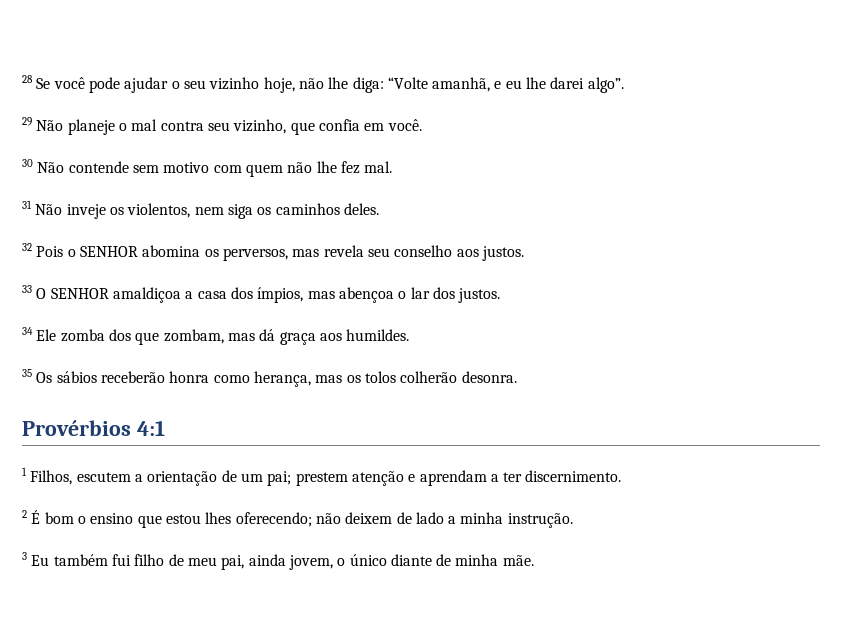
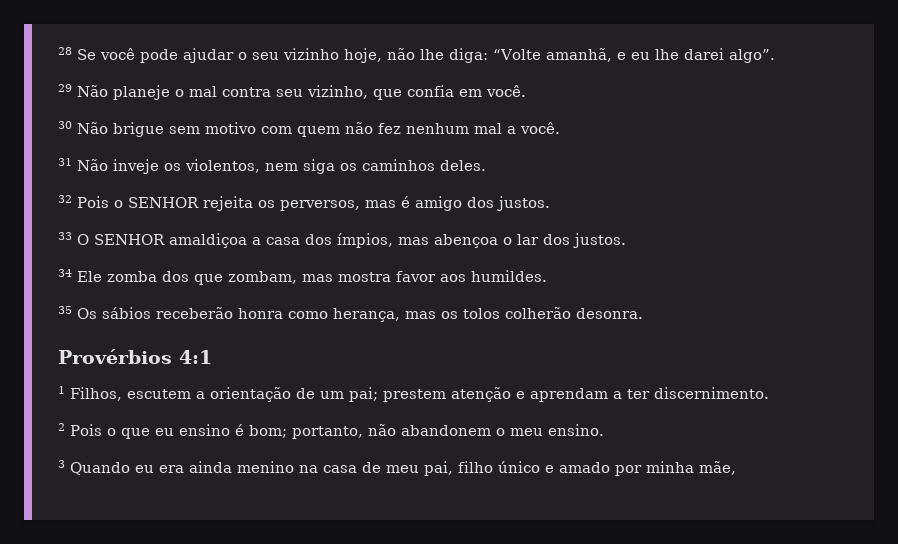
- 30 Não contende sem motivo com quem não lhe fez mal.
+ 30 Não brigue sem motivo com quem não fez nenhum mal a você.
- 32 Pois o SENHOR abomina os perversos, mas revela seu conselho aos justos.
+ 32 Pois o SENHOR rejeita os perversos, mas é amigo dos justos.
- 34 Ele zomba dos que zombam, mas dá graça aos humildes.
+ 34 Ele zomba dos que zombam, mas mostra favor aos humildes.
- 2 É bom o ensino que estou lhes oferecendo; não deixem de lado a minha instrução.
- 3 Eu também fui filho de meu pai, ainda jovem, o único diante de minha mãe.
+ 2 Pois o que eu ensino é bom; portanto, não abandonem o meu ensino.
+ 3 Quando eu era ainda menino na casa de meu pai, filho único e amado por minha mãe,

